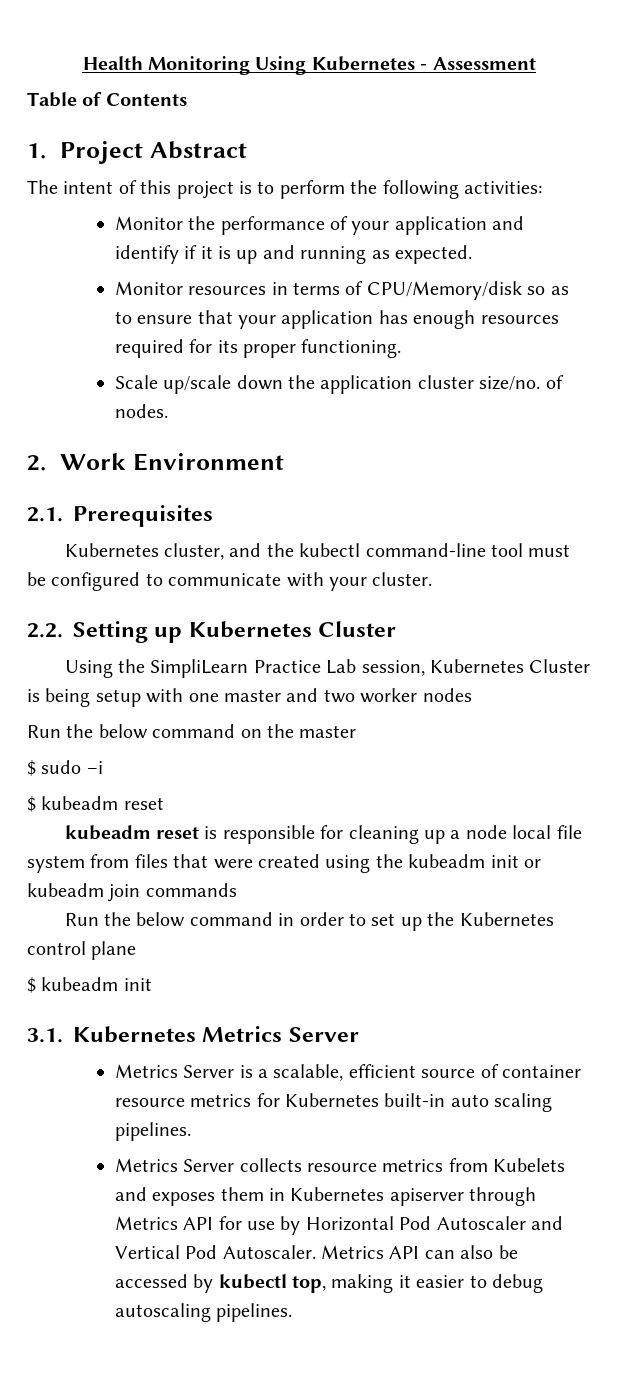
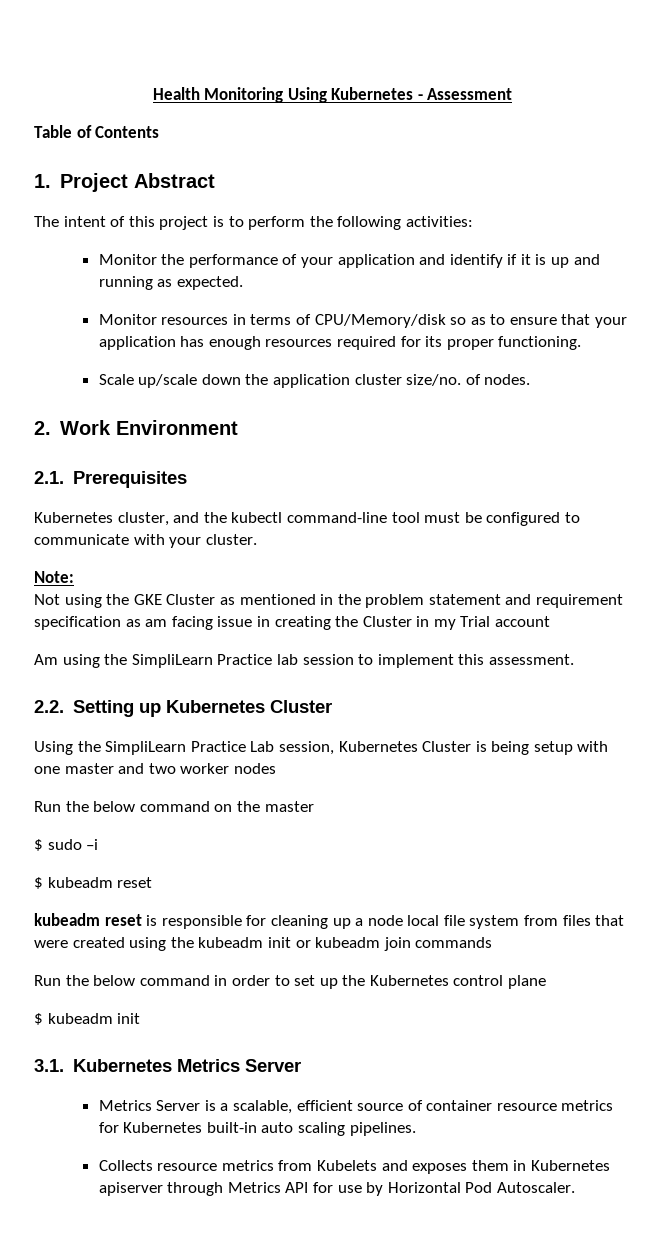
+ Note:
+ Not using the GKE Cluster as mentioned in the problem statement and requirement specification as am facing issue in creating the Cluster in my Trial account
+ Am using the SimpliLearn Practice lab session to implement this assessment.
- Metrics Server collects resource metrics from Kubelets and exposes them in Kubernetes apiserver through Metrics API for use by Horizontal Pod Autoscaler and Vertical Pod Autoscaler. Metrics API can also be accessed by kubectl top, making it easier to debug autoscaling pipelines.
+ Collects resource metrics from Kubelets and exposes them in Kubernetes apiserver through Metrics API for use by Horizontal Pod Autoscaler.

